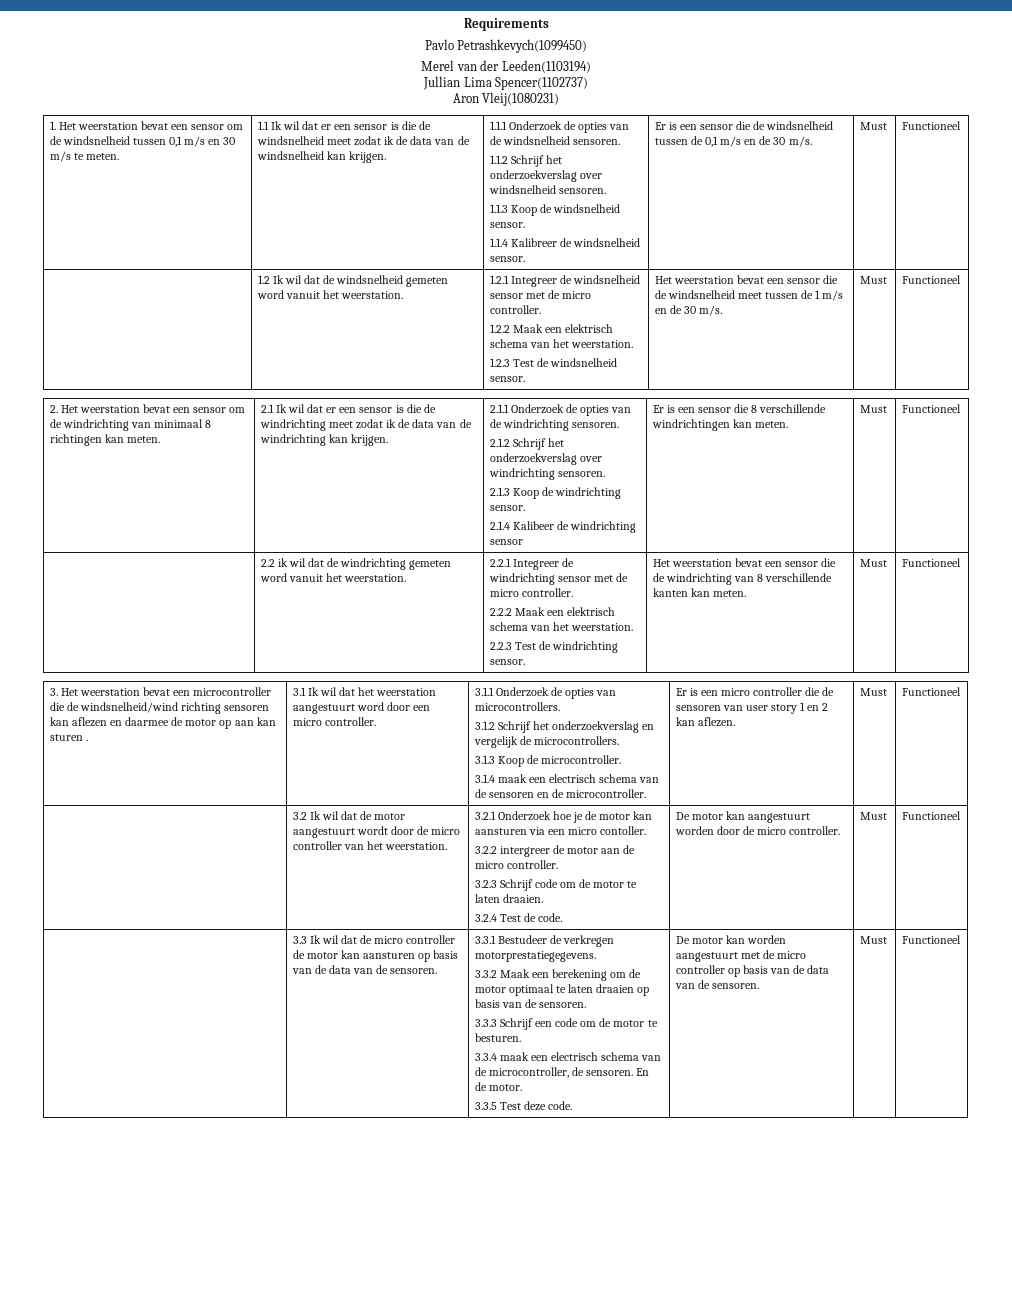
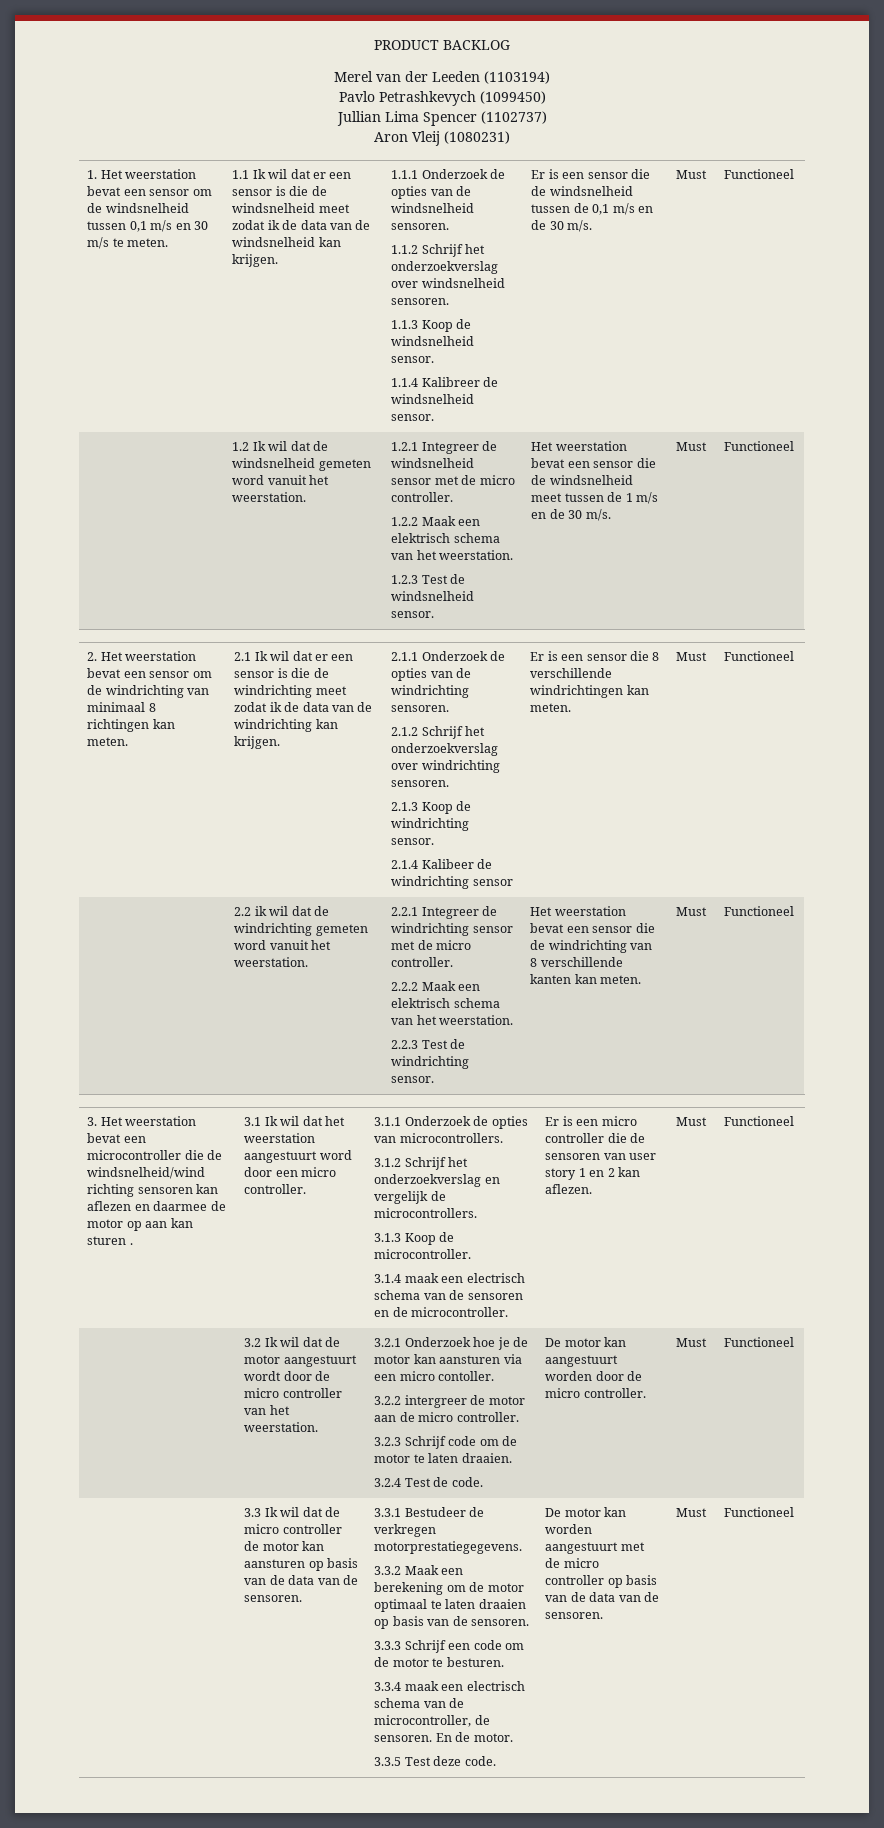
- Requirements
- Pavlo Petrashkevych(1099450)
+ PRODUCT BACKLOG
- Merel van der Leeden(1103194)
+ Merel van der Leeden (1103194)
+ Pavlo Petrashkevych (1099450)
- Jullian Lima Spencer(1102737)
+ Jullian Lima Spencer (1102737)
- Aron Vleij(1080231)
+ Aron Vleij (1080231)

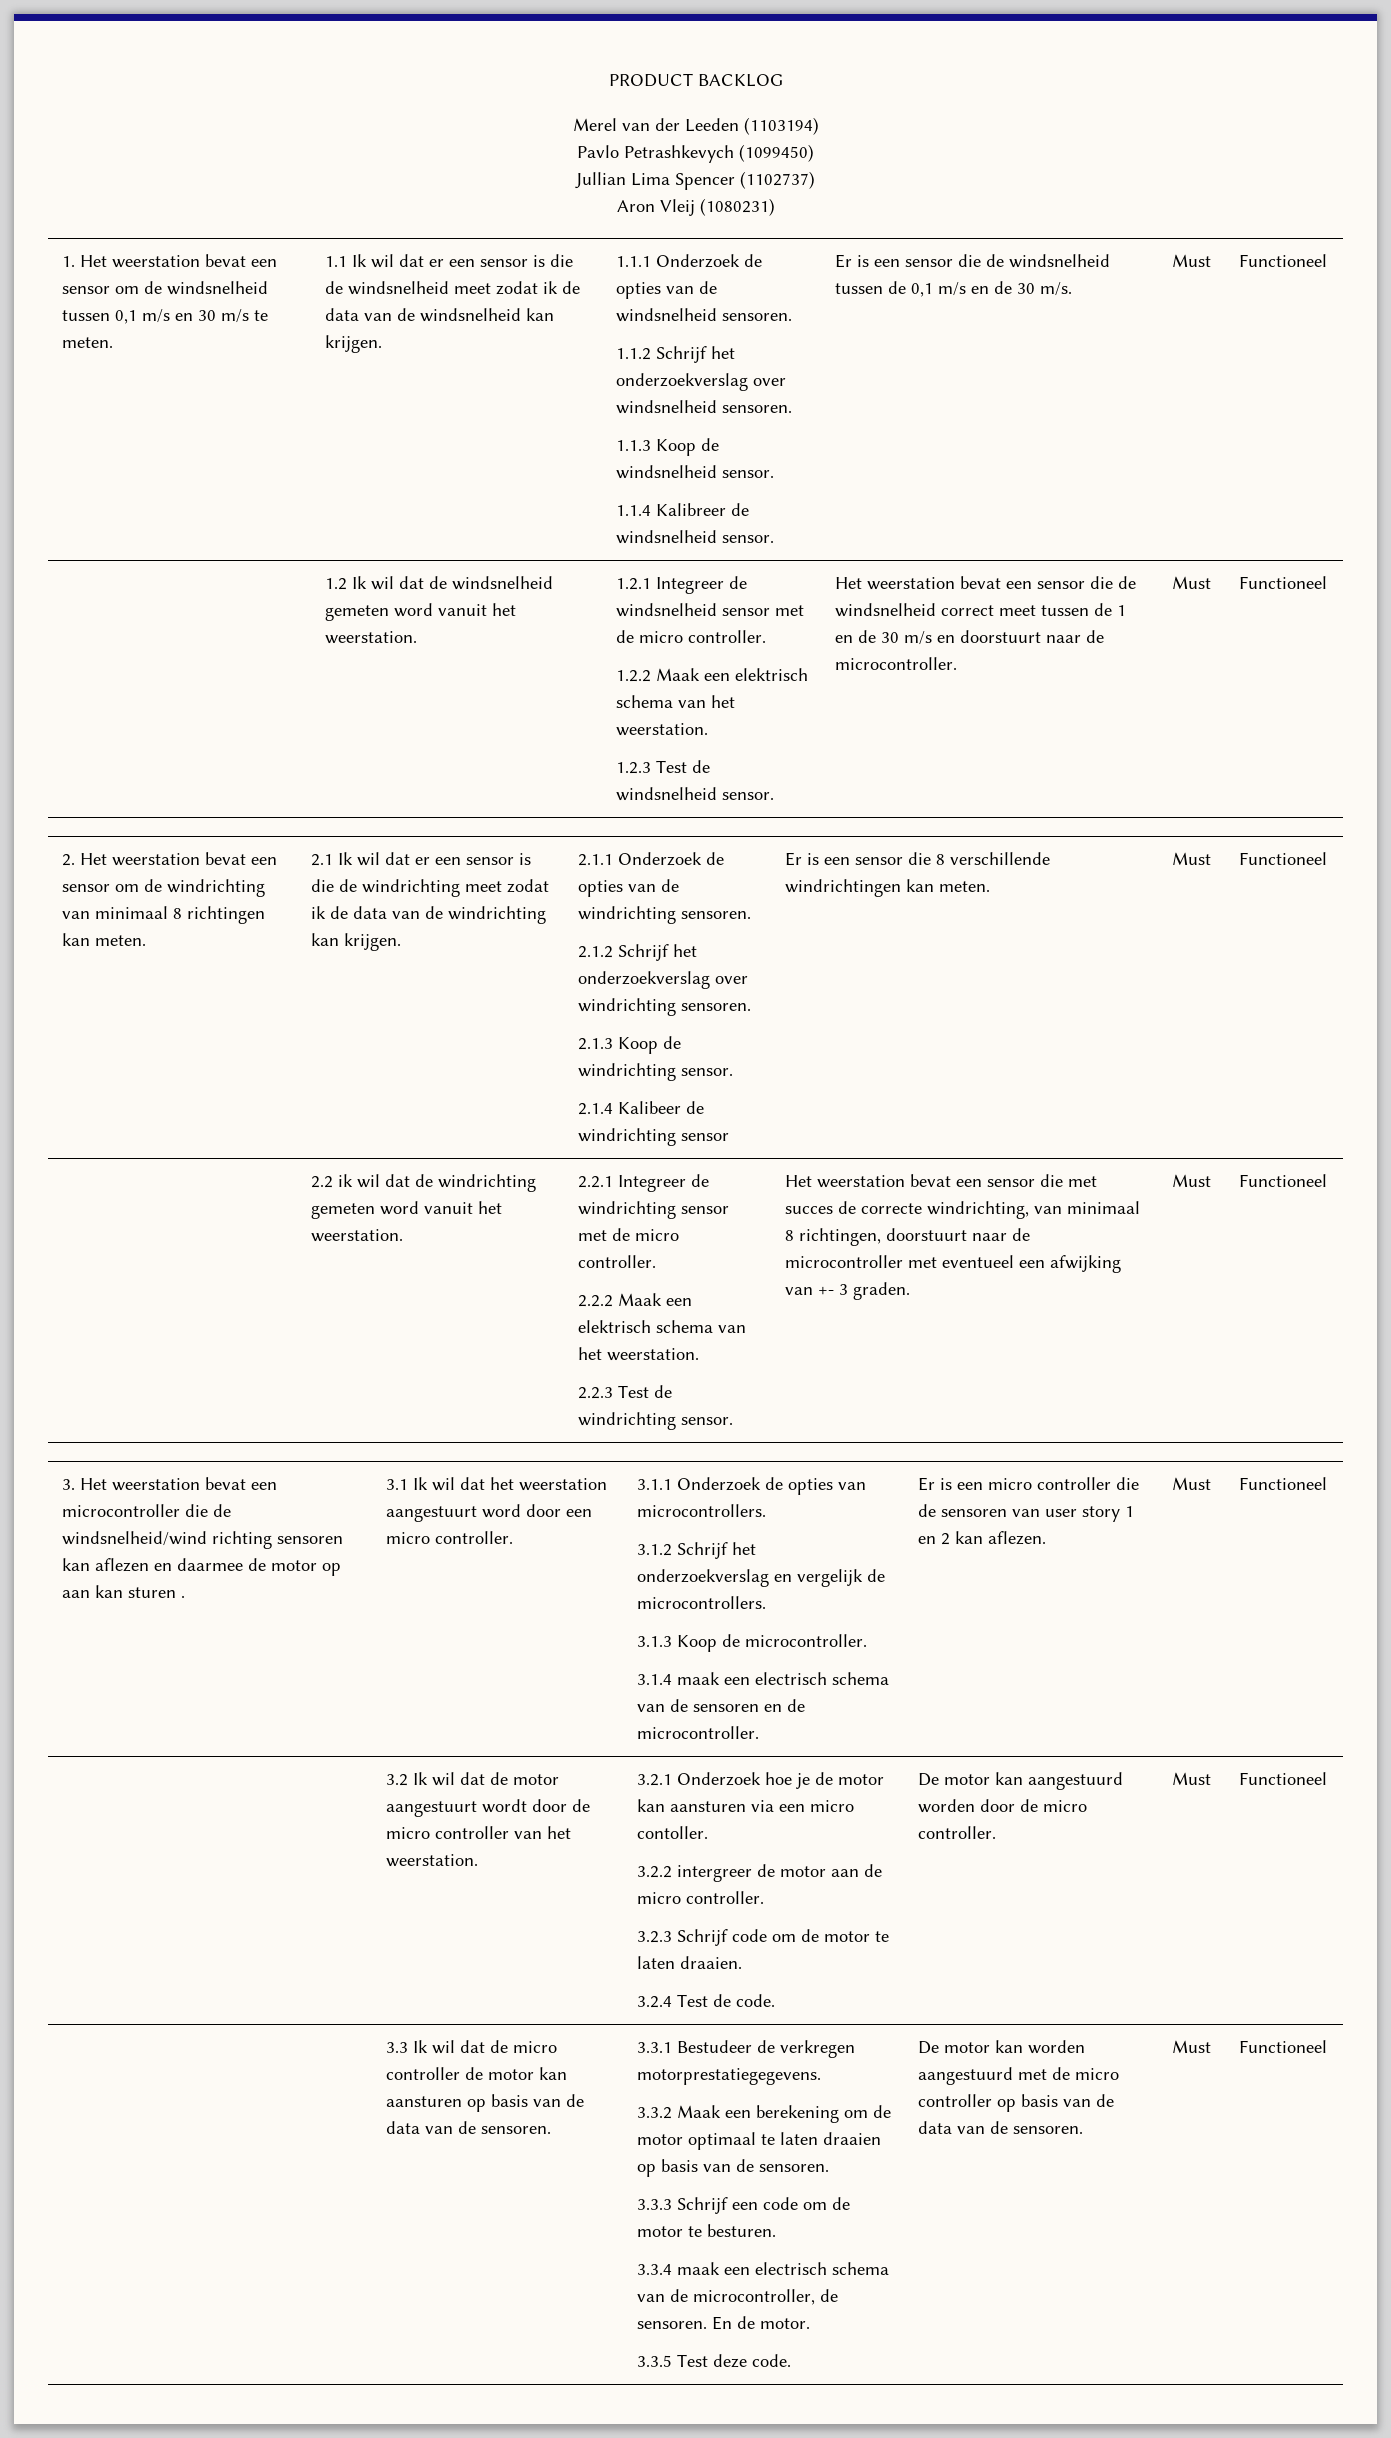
- Het weerstation bevat een sensor die de windsnelheid meet tussen de 1 m/s en de 30 m/s.
+ Het weerstation bevat een sensor die de windsnelheid correct meet tussen de 1 en de 30 m/s en doorstuurt naar de microcontroller.
- Het weerstation bevat een sensor die de windrichting van 8 verschillende kanten kan meten.
+ Het weerstation bevat een sensor die met succes de correcte windrichting, van minimaal 8 richtingen, doorstuurt naar de microcontroller met eventueel een afwijking van +- 3 graden.
- De motor kan aangestuurt worden door de micro controller.
+ De motor kan aangestuurd worden door de micro controller.
- De motor kan worden aangestuurt met de micro controller op basis van de data van de sensoren.
+ De motor kan worden aangestuurd met de micro controller op basis van de data van de sensoren.

